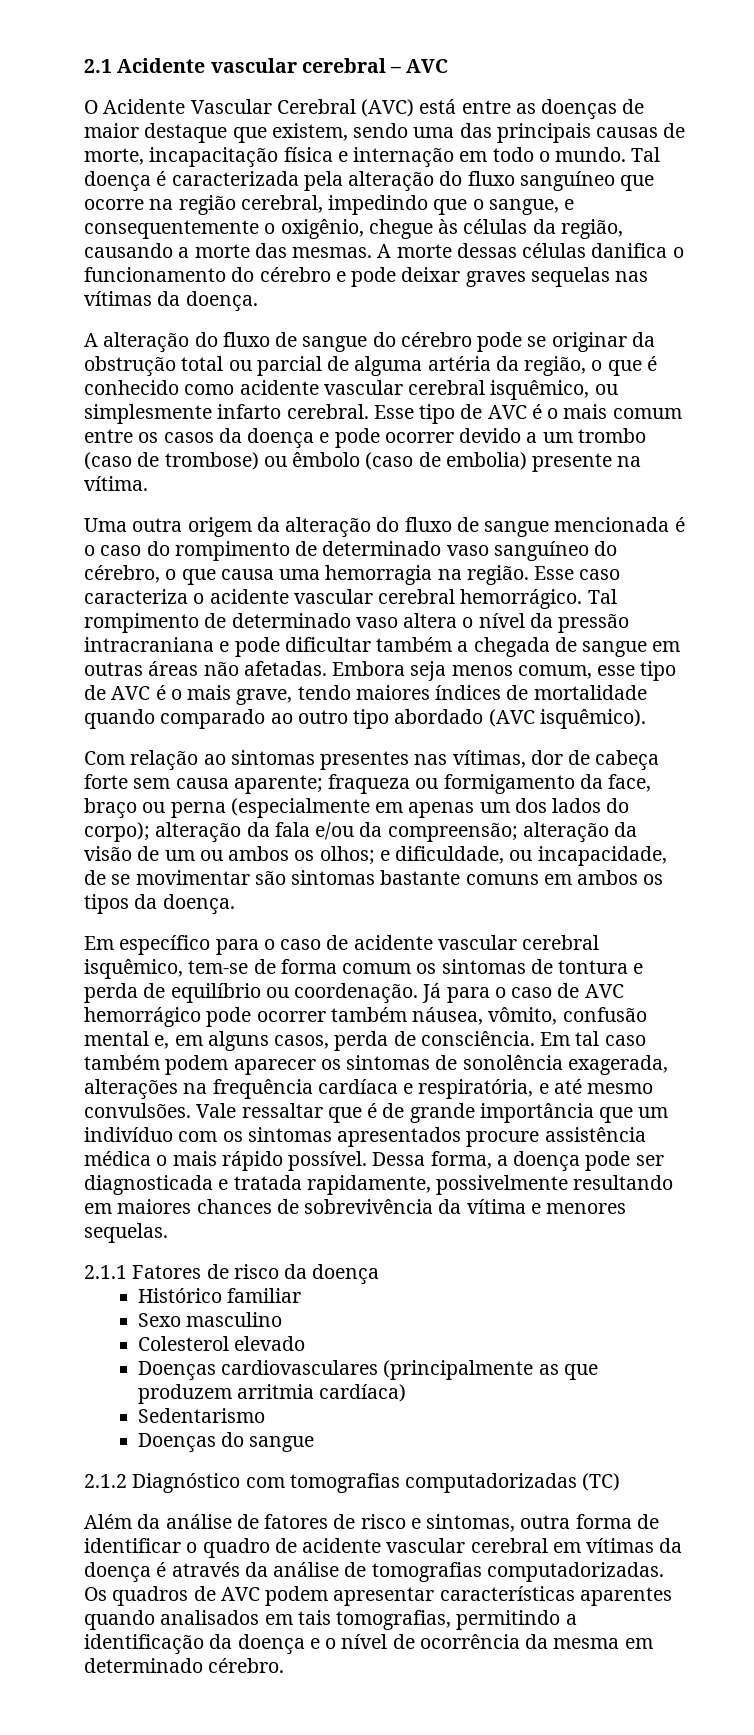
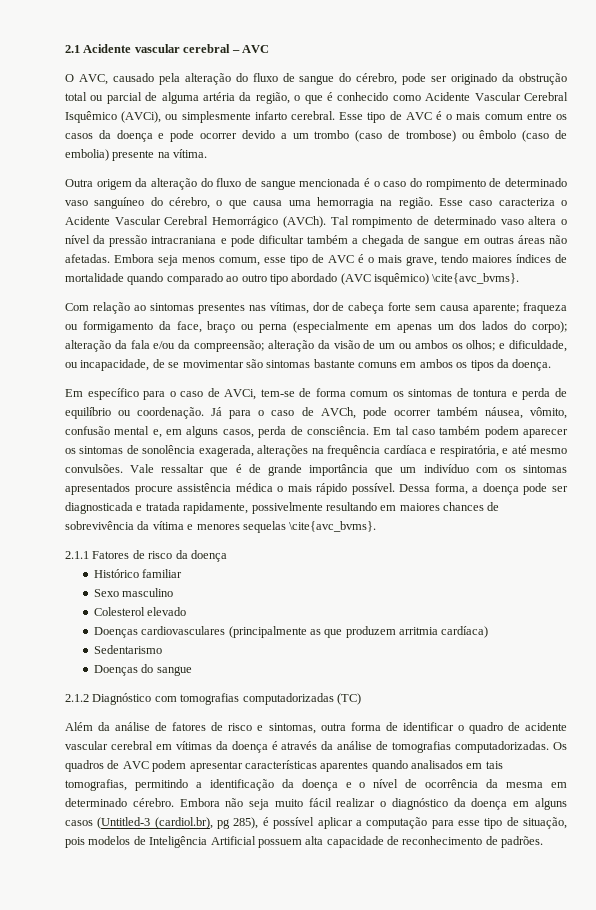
- O Acidente Vascular Cerebral (AVC) está entre as doenças de maior destaque que existem, sendo uma das principais causas de morte, incapacitação física e internação em todo o mundo. Tal doença é caracterizada pela alteração do fluxo sanguíneo que ocorre na região cerebral, impedindo que o sangue, e consequentemente o oxigênio, chegue às células da região, causando a morte das mesmas. A morte dessas células danifica o funcionamento do cérebro e pode deixar graves sequelas nas vítimas da doença.
- A alteração do fluxo de sangue do cérebro pode se originar da obstrução total ou parcial de alguma artéria da região, o que é conhecido como acidente vascular cerebral isquêmico, ou simplesmente infarto cerebral.
+ O AVC, causado pela alteração do fluxo de sangue do cérebro, pode ser originado da obstrução total ou parcial de alguma artéria da região, o que é conhecido como Acidente Vascular Cerebral Isquêmico (AVCi), ou simplesmente infarto cerebral.
- Uma outra origem da alteração do fluxo de sangue mencionada é o caso do rompimento de determinado vaso sanguíneo do cérebro, o que causa uma hemorragia na região.
+ Outra origem da alteração do fluxo de sangue mencionada é o caso do rompimento de determinado vaso sanguíneo do cérebro, o que causa uma hemorragia na região.
- Esse caso caracteriza o acidente vascular cerebral hemorrágico.
+ Esse caso caracteriza o Acidente Vascular Cerebral Hemorrágico (AVCh).
- Embora seja menos comum, esse tipo de AVC é o mais grave, tendo maiores índices de mortalidade quando comparado ao outro tipo abordado (AVC isquêmico).
+ Embora seja menos comum, esse tipo de AVC é o mais grave, tendo maiores índices de mortalidade quando comparado ao outro tipo abordado (AVC isquêmico) \cite{avc_bvms}.
- Em específico para o caso de acidente vascular cerebral isquêmico, tem-se de forma comum os sintomas de tontura e perda de equilíbrio ou coordenação.
+ Em específico para o caso de AVCi, tem-se de forma comum os sintomas de tontura e perda de equilíbrio ou coordenação.
- Já para o caso de AVC hemorrágico pode ocorrer também náusea, vômito, confusão mental e, em alguns casos, perda de consciência.
+ Já para o caso de AVCh, pode ocorrer também náusea, vômito, confusão mental e, em alguns casos, perda de consciência.
- Dessa forma, a doença pode ser diagnosticada e tratada rapidamente, possivelmente resultando em maiores chances de sobrevivência da vítima e menores sequelas.
+ Dessa forma, a doença pode ser diagnosticada e tratada rapidamente, possivelmente resultando em maiores chances de sobrevivência da vítima e menores sequelas \cite{avc_bvms}.
+ Embora não seja muito fácil realizar o diagnóstico da doença em alguns casos (Untitled-3 (cardiol.br), pg 285), é possível aplicar a computação para esse tipo de situação, pois modelos de Inteligência Artificial possuem alta capacidade de reconhecimento de padrões.

